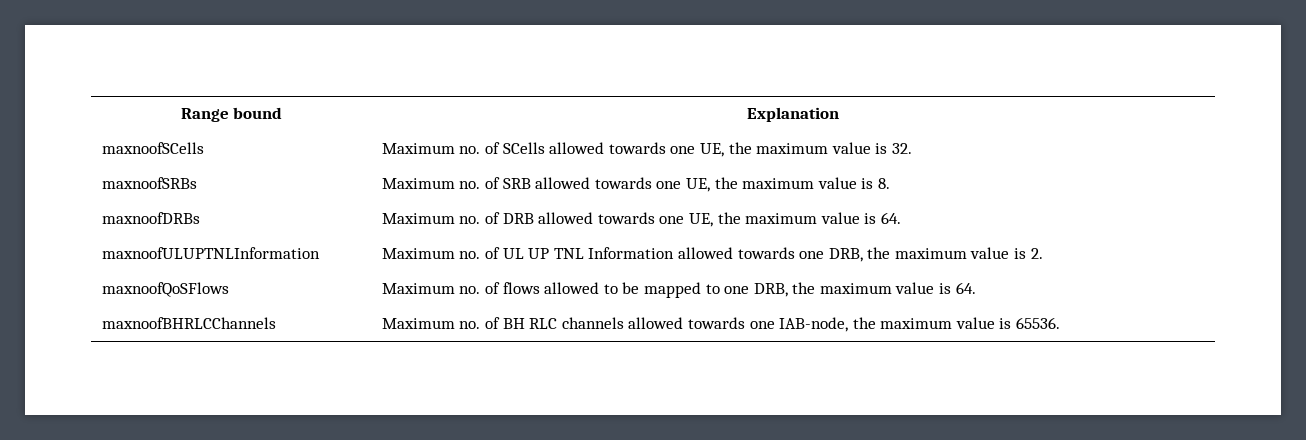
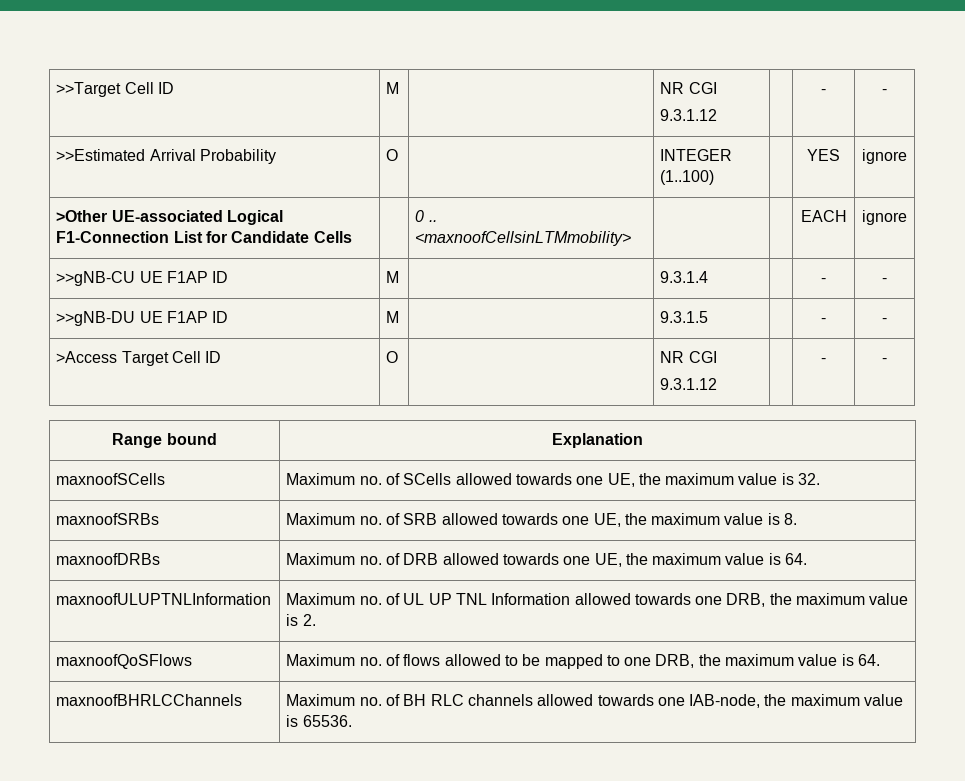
+ >>Target Cell ID | M | | NR CGI
+ 9.3.1.12 | | - | -
+ >>Estimated Arrival Probability | O | | INTEGER (1..100) | | YES | ignore
+ >Other UE-associated Logical F1-Connection List for Candidate Cells | | 0 .. <maxnoofCellsinLTMmobility> | | | EACH | ignore
+ >>gNB-CU UE F1AP ID | M | | 9.3.1.4 | | - | -
+ >>gNB-DU UE F1AP ID | M | | 9.3.1.5 | | - | -
+ >Access Target Cell ID | O | | NR CGI
+ 9.3.1.12 | | - | -

